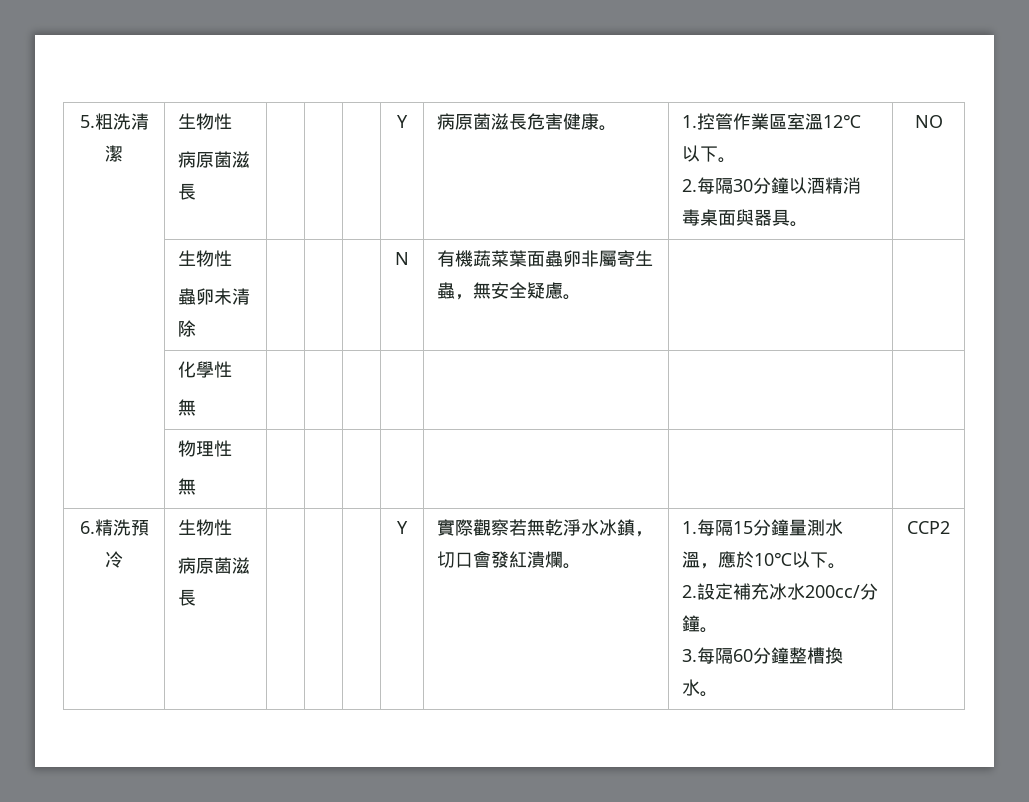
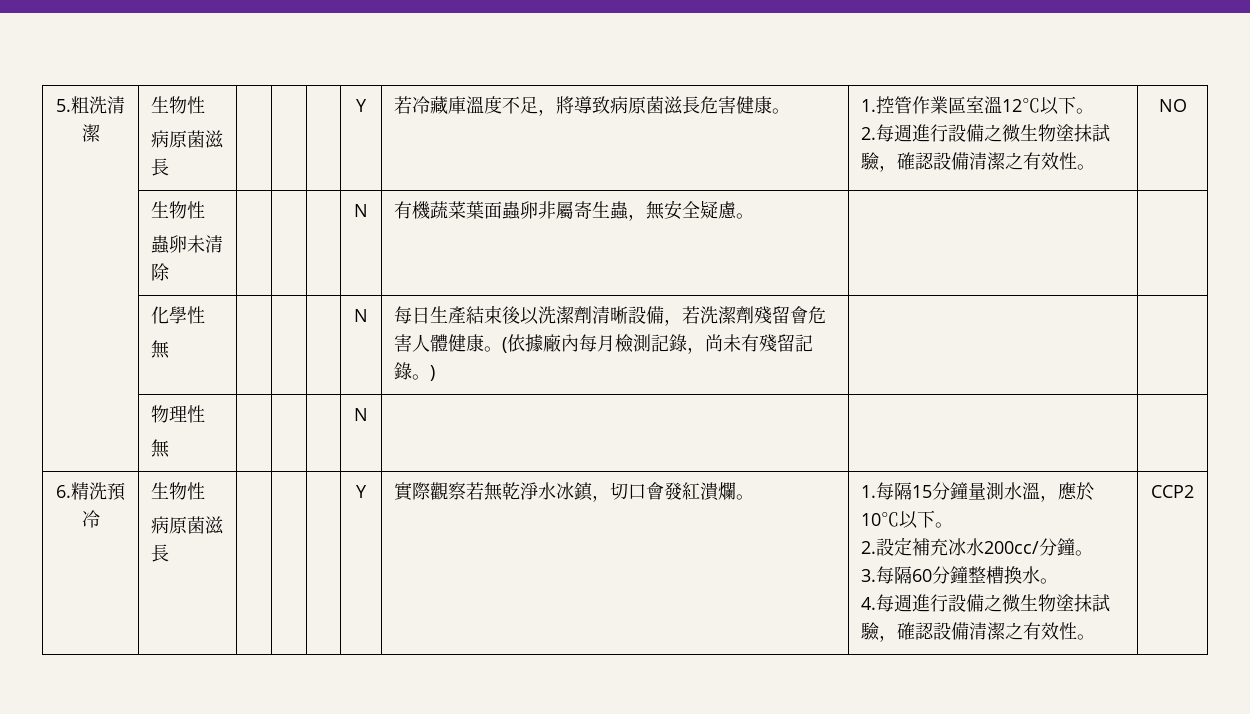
- 病原菌滋長危害健康。
+ 若冷藏庫溫度不足，將導致病原菌滋長危害健康。
- 2.每隔30分鐘以酒精消毒桌面與器具。
+ 2.每週進行設備之微生物塗抹試驗，確認設備清潔之有效性。
  | 化學性
- 無 | | | | | | |
+ 無 | | | | N | 每日生產結束後以洗潔劑清晰設備，若洗潔劑殘留會危害人體健康。(依據廠內每月檢測記錄，尚未有殘留記錄。) | |
  | 物理性
- 無 | | | | | | |
+ 無 | | | | N | | |
+ 4.每週進行設備之微生物塗抹試驗，確認設備清潔之有效性。

